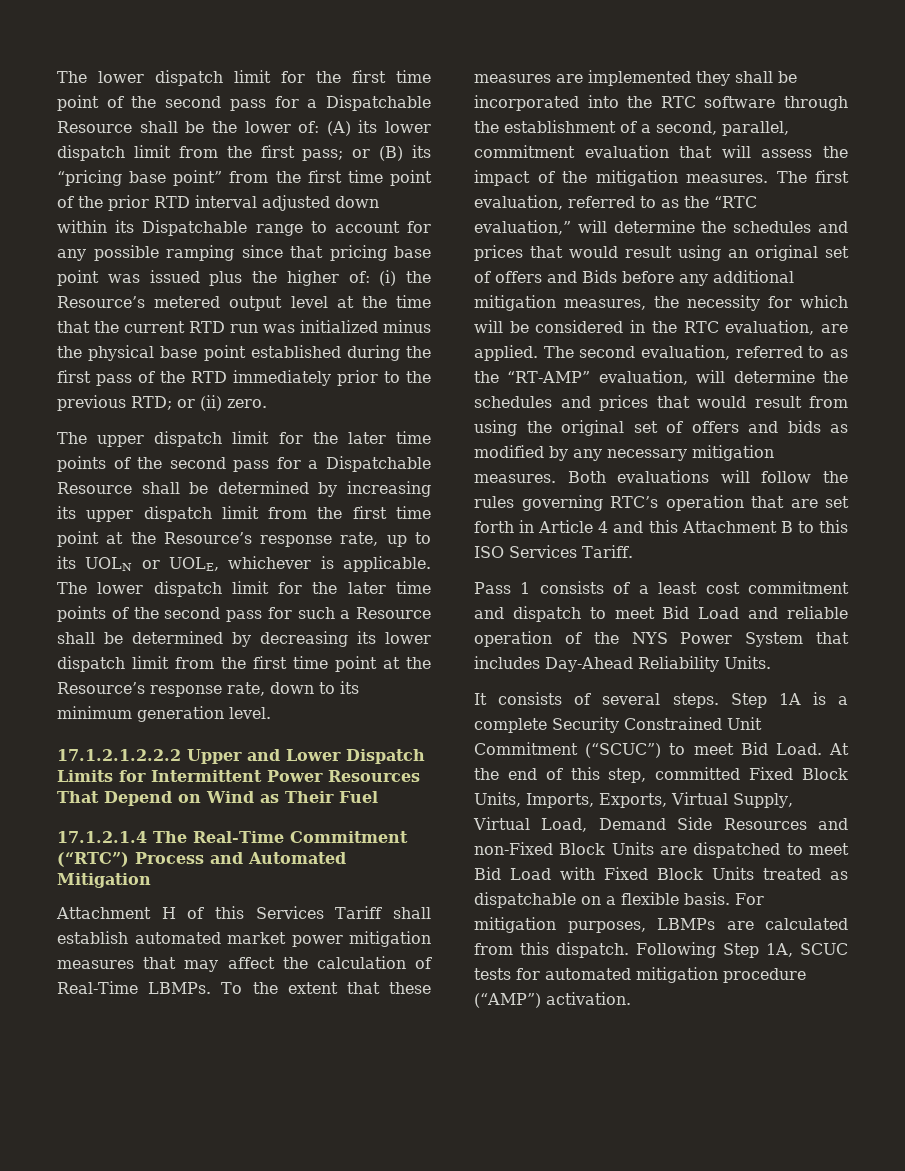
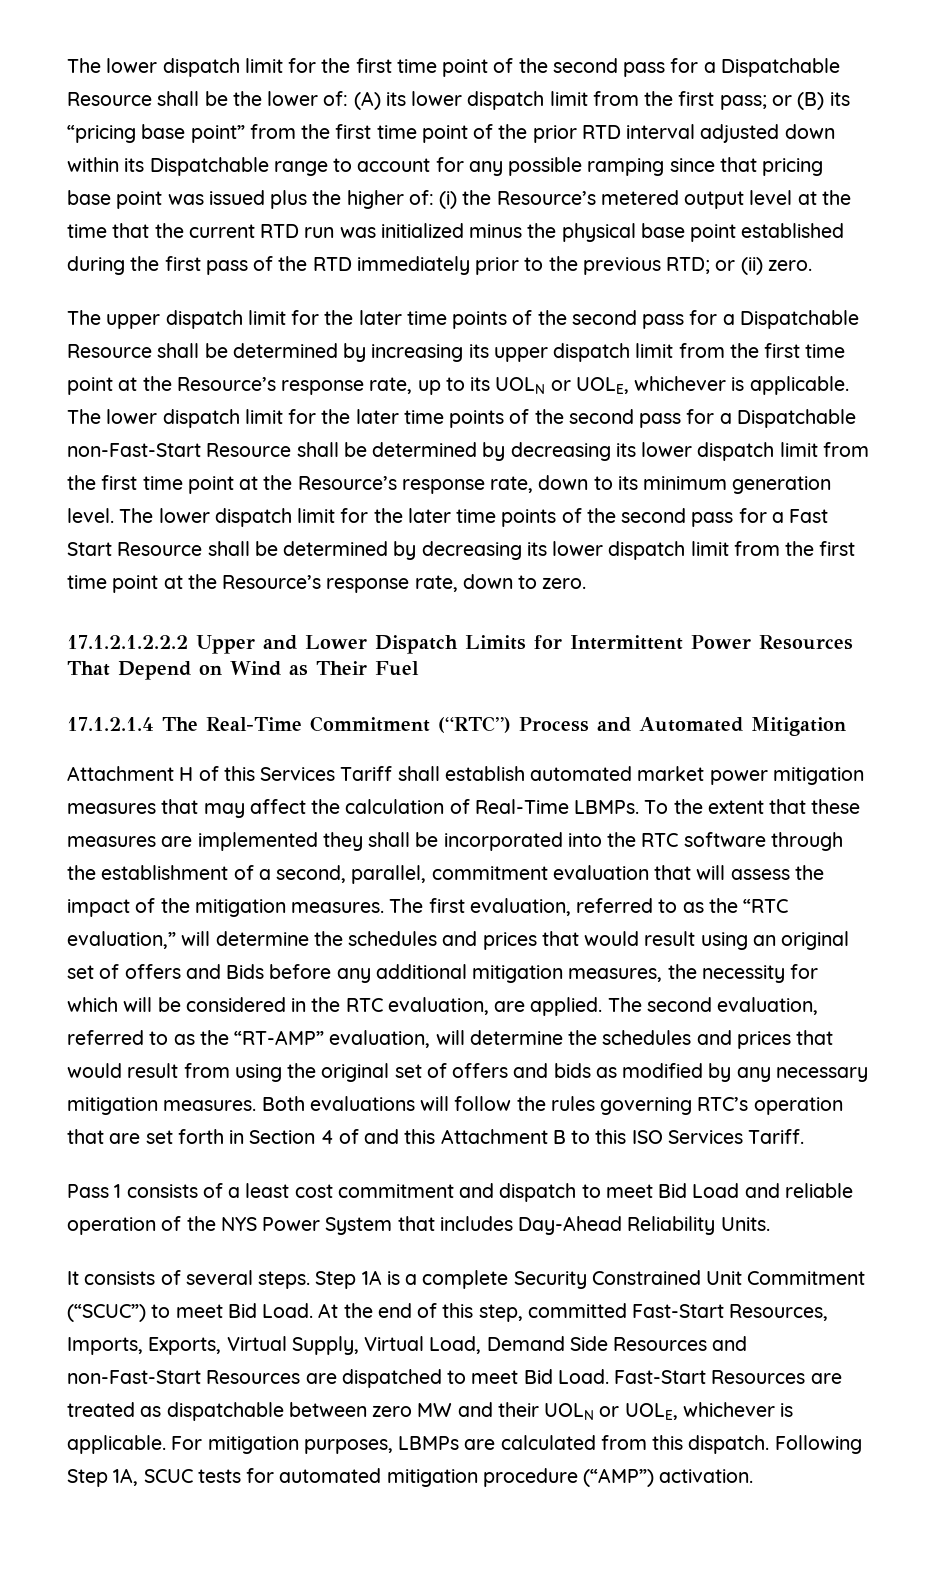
- The lower dispatch limit for the later time points of the second pass for such a Resource shall be determined by decreasing its lower dispatch limit from the first time point at the Resource’s response rate, down to its minimum generation level.
+ The lower dispatch limit for the later time points of the second pass for a Dispatchable non-Fast-Start Resource shall be determined by decreasing its lower dispatch limit from the first time point at the Resource’s response rate, down to its minimum generation level. The lower dispatch limit for the later time points of the second pass for a Fast Start Resource shall be determined by decreasing its lower dispatch limit from the first time point at the Resource’s response rate, down to zero.
- Both evaluations will follow the rules governing RTC’s operation that are set forth in Article 4 and this Attachment B to this ISO Services Tariff.
+ Both evaluations will follow the rules governing RTC’s operation that are set forth in Section 4 of and this Attachment B to this ISO Services Tariff.
- At the end of this step, committed Fixed Block Units, Imports, Exports, Virtual Supply, Virtual Load, Demand Side Resources and non-Fixed Block Units are dispatched to meet Bid Load with Fixed Block Units treated as dispatchable on a flexible basis.
+ At the end of this step, committed Fast-Start Resources, Imports, Exports, Virtual Supply, Virtual Load, Demand Side Resources and non-Fast-Start Resources are dispatched to meet Bid Load. Fast-Start Resources are treated as dispatchable between zero MW and their UOLN or UOLE, whichever is applicable.

